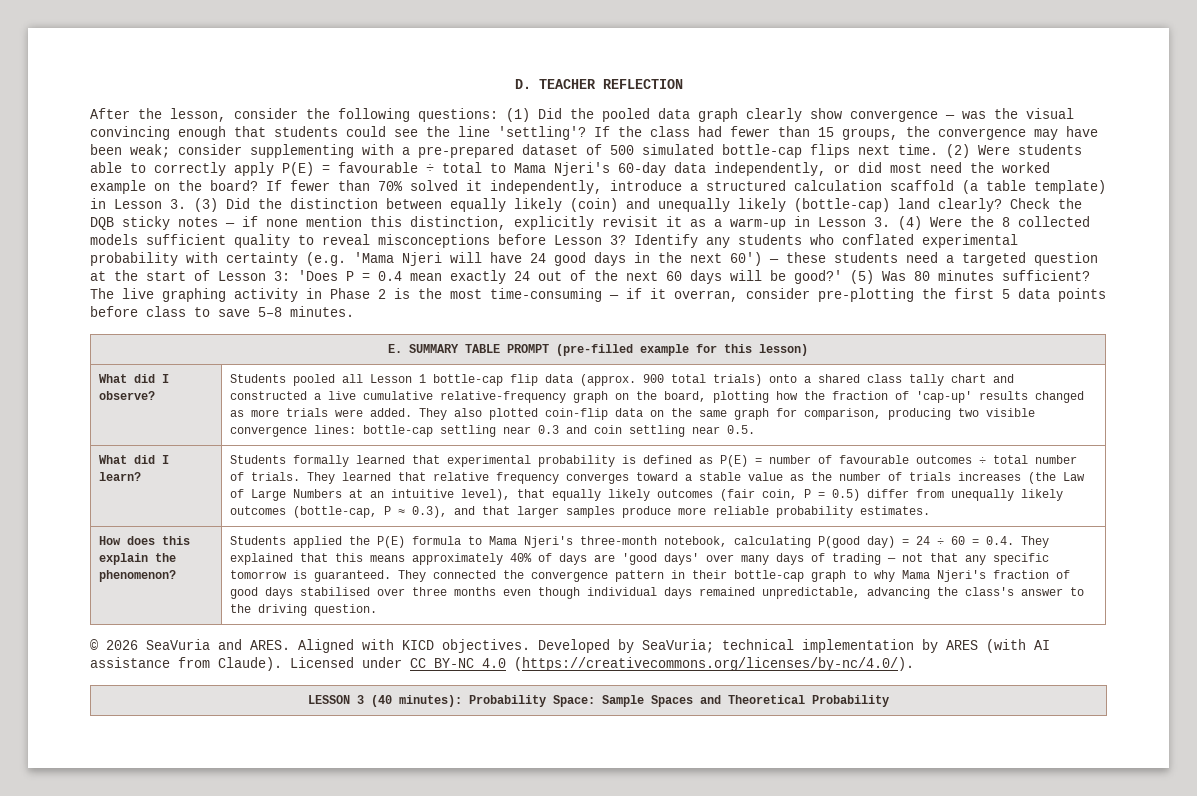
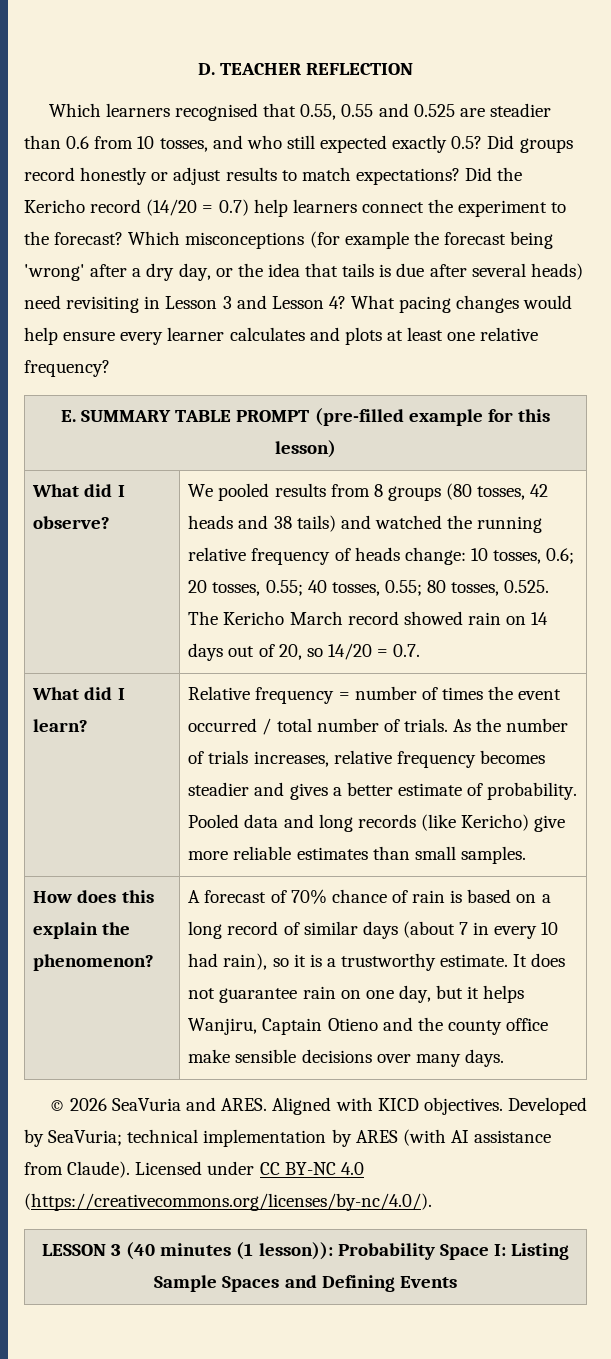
- After the lesson, consider the following questions: (1) Did the pooled data graph clearly show convergence — was the visual convincing enough that students could see the line 'settling'? If the class had fewer than 15 groups, the convergence may have been weak; consider supplementing with a pre-prepared dataset of 500 simulated bottle-cap flips next time. (2) Were students able to correctly apply P(E) = favourable ÷ total to Mama Njeri's 60-day data independently, or did most need the worked example on the board? If fewer than 70% solved it independently, introduce a structured calculation scaffold (a table template) in Lesson 3. (3) Did the distinction between equally likely (coin) and unequally likely (bottle-cap) land clearly? Check the DQB sticky notes — if none mention this distinction, explicitly revisit it as a warm-up in Lesson 3. (4) Were the 8 collected models sufficient quality to reveal misconceptions before Lesson 3? Identify any students who conflated experimental probability with certainty (e.g. 'Mama Njeri will have 24 good days in the next 60') — these students need a targeted question at the start of Lesson 3: 'Does P = 0.4 mean exactly 24 out of the next 60 days will be good?' (5) Was 80 minutes sufficient? The live graphing activity in Phase 2 is the most time-consuming — if it overran, consider pre-plotting the first 5 data points before class to save 5–8 minutes.
+ Which learners recognised that 0.55, 0.55 and 0.525 are steadier than 0.6 from 10 tosses, and who still expected exactly 0.5? Did groups record honestly or adjust results to match expectations? Did the Kericho record (14/20 = 0.7) help learners connect the experiment to the forecast? Which misconceptions (for example the forecast being 'wrong' after a dry day, or the idea that tails is due after several heads) need revisiting in Lesson 3 and Lesson 4? What pacing changes would help ensure every learner calculates and plots at least one relative frequency?
- Students pooled all Lesson 1 bottle-cap flip data (approx. 900 total trials) onto a shared class tally chart and constructed a live cumulative relative-frequency graph on the board, plotting how the fraction of 'cap-up' results changed as more trials were added. They also plotted coin-flip data on the same graph for comparison, producing two visible convergence lines: bottle-cap settling near 0.3 and coin settling near 0.5.
- What did I learn? | Students formally learned that experimental probability is defined as P(E) = number of favourable outcomes ÷ total number of trials. They learned that relative frequency converges toward a stable value as the number of trials increases (the Law of Large Numbers at an intuitive level), that equally likely outcomes (fair coin, P = 0.5) differ from unequally likely outcomes (bottle-cap, P ≈ 0.3), and that larger samples produce more reliable probability estimates.
+ We pooled results from 8 groups (80 tosses, 42 heads and 38 tails) and watched the running relative frequency of heads change: 10 tosses, 0.6; 20 tosses, 0.55; 40 tosses, 0.55; 80 tosses, 0.525. The Kericho March record showed rain on 14 days out of 20, so 14/20 = 0.7.
+ What did I learn? | Relative frequency = number of times the event occurred / total number of trials. As the number of trials increases, relative frequency becomes steadier and gives a better estimate of probability. Pooled data and long records (like Kericho) give more reliable estimates than small samples.
- Students applied the P(E) formula to Mama Njeri's three-month notebook, calculating P(good day) = 24 ÷ 60 = 0.4. They explained that this means approximately 40% of days are 'good days' over many days of trading — not that any specific tomorrow is guaranteed. They connected the convergence pattern in their bottle-cap graph to why Mama Njeri's fraction of good days stabilised over three months even though individual days remained unpredictable, advancing the class's answer to the driving question.
+ A forecast of 70% chance of rain is based on a long record of similar days (about 7 in every 10 had rain), so it is a trustworthy estimate. It does not guarantee rain on one day, but it helps Wanjiru, Captain Otieno and the county office make sensible decisions over many days.
- LESSON 3 (40 minutes): Probability Space: Sample Spaces and Theoretical Probability
+ LESSON 3 (40 minutes (1 lesson)): Probability Space I: Listing Sample Spaces and Defining Events

